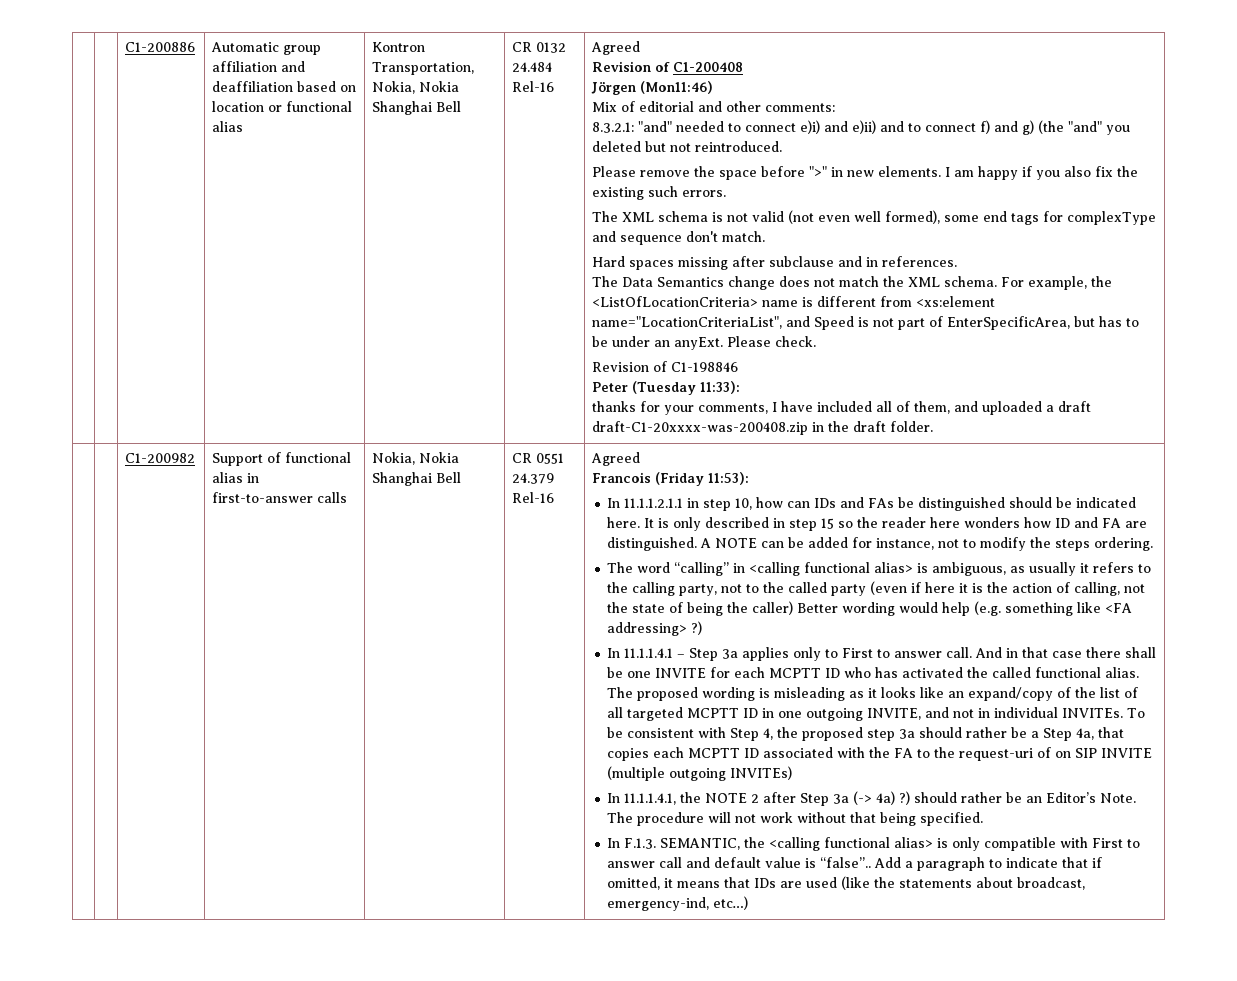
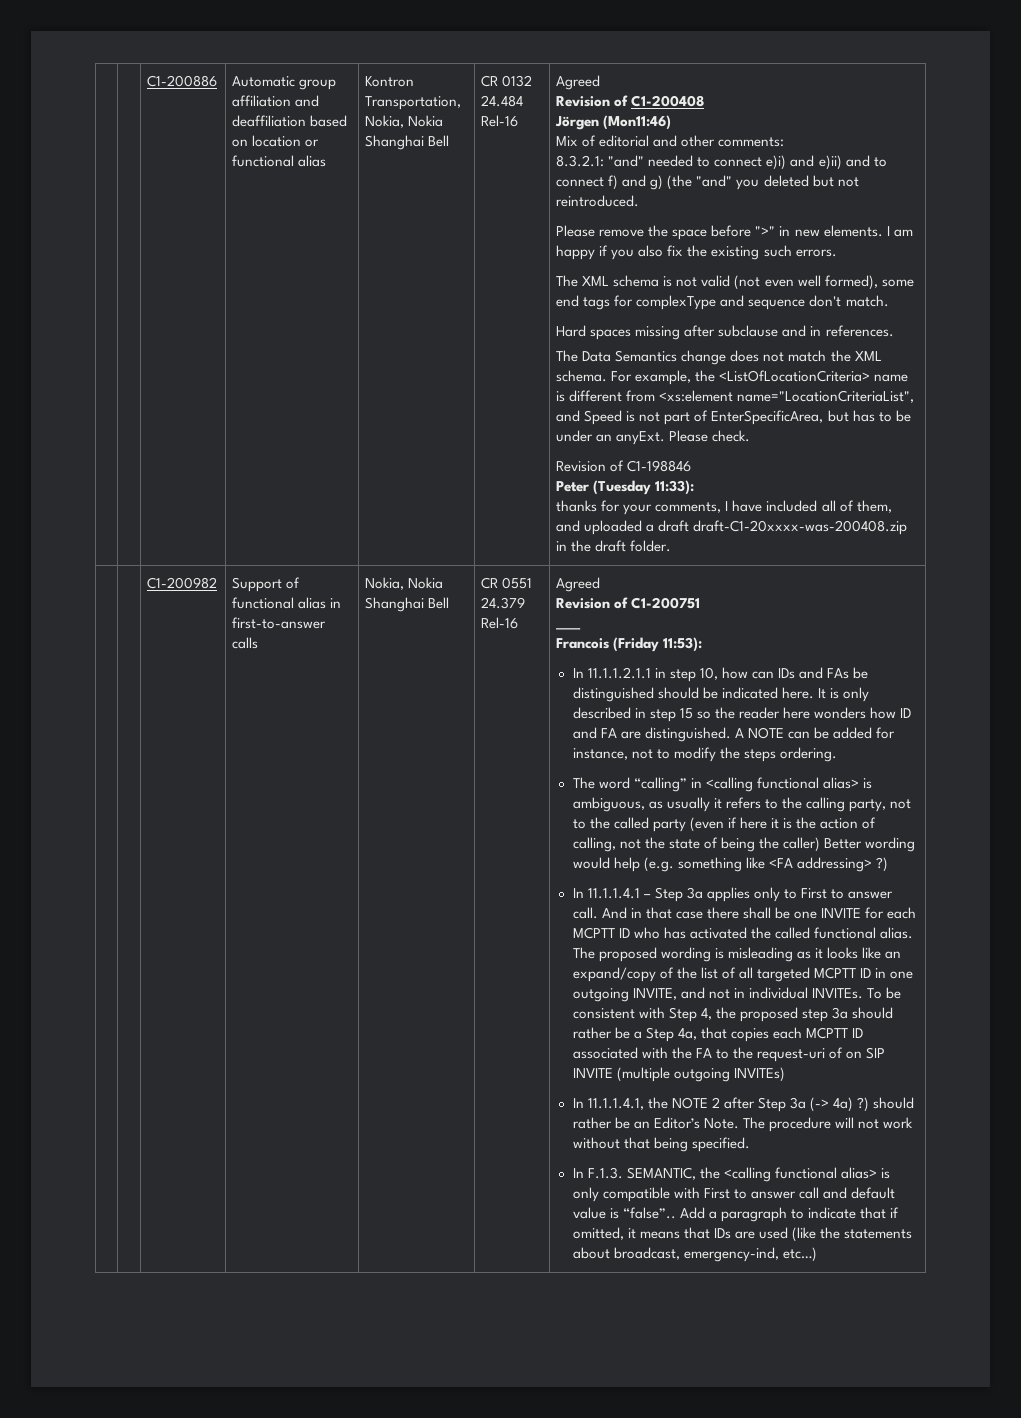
+ Revision of C1-200751
+ ____

